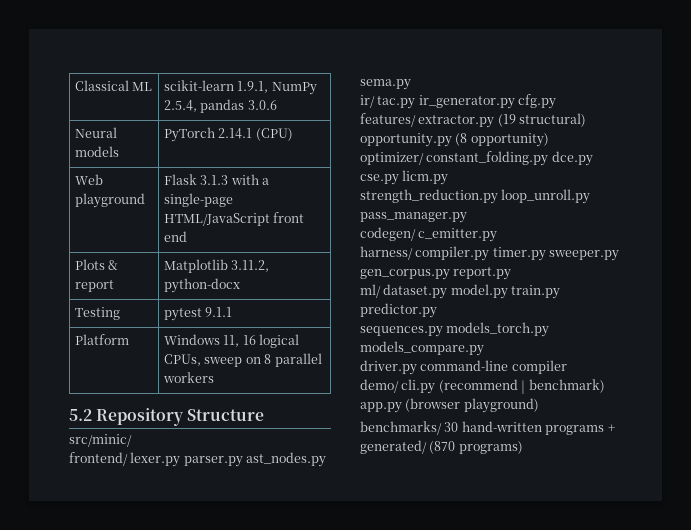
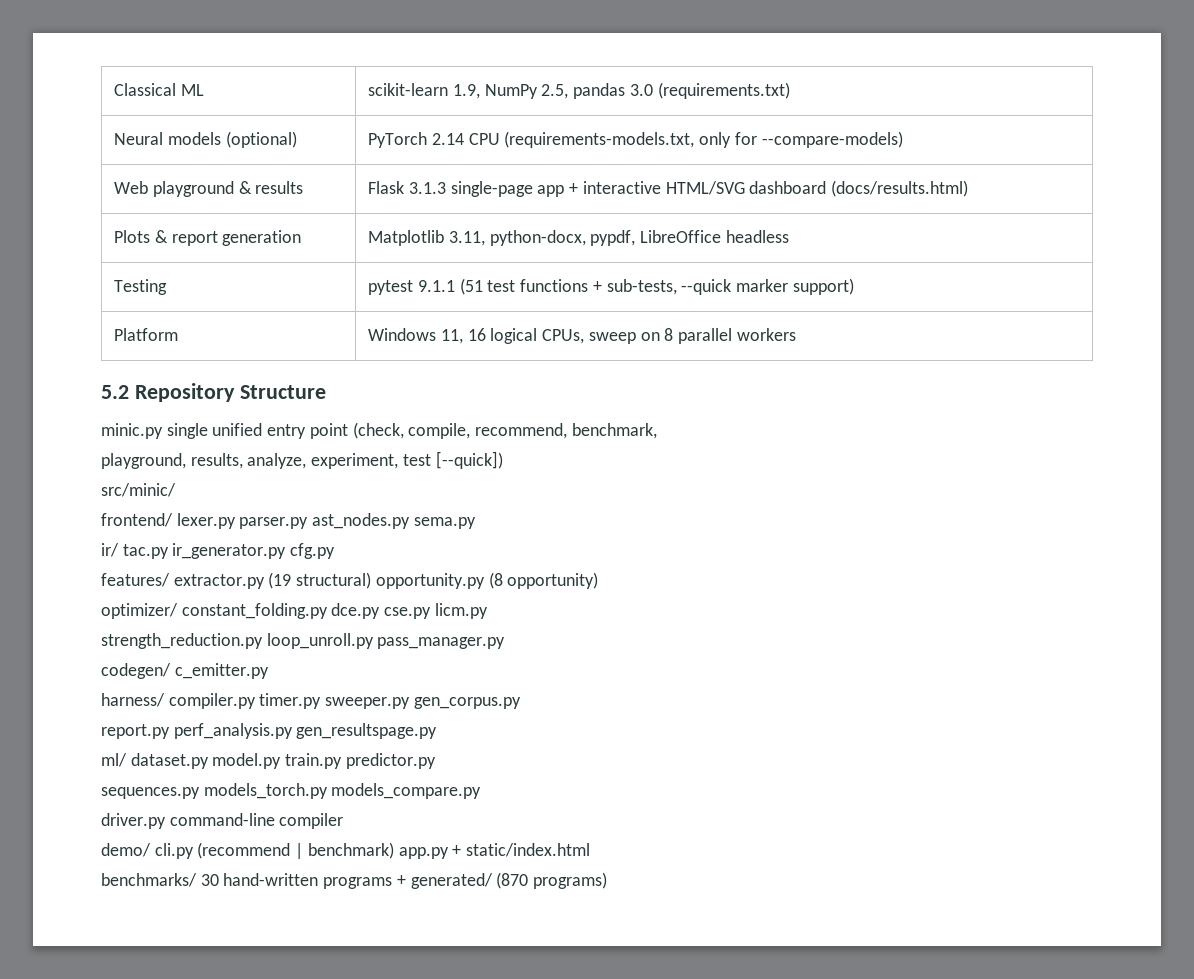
- Classical ML | scikit-learn 1.9.1, NumPy 2.5.4, pandas 3.0.6
+ Classical ML | scikit-learn 1.9, NumPy 2.5, pandas 3.0 (requirements.txt)
- Neural models | PyTorch 2.14.1 (CPU)
+ Neural models (optional) | PyTorch 2.14 CPU (requirements-models.txt, only for --compare-models)
- Web playground | Flask 3.1.3 with a single-page HTML/JavaScript front end
+ Web playground & results | Flask 3.1.3 single-page app + interactive HTML/SVG dashboard (docs/results.html)
- Plots & report | Matplotlib 3.11.2, python-docx
- Testing | pytest 9.1.1
+ Plots & report generation | Matplotlib 3.11, python-docx, pypdf, LibreOffice headless
+ Testing | pytest 9.1.1 (51 test functions + sub-tests, --quick marker support)
+ minic.py single unified entry point (check, compile, recommend, benchmark,
+ playground, results, analyze, experiment, test [--quick])
- harness/ compiler.py timer.py sweeper.py gen_corpus.py report.py
+ harness/ compiler.py timer.py sweeper.py gen_corpus.py
+ report.py perf_analysis.py gen_resultspage.py
- demo/ cli.py (recommend | benchmark) app.py (browser playground)
+ demo/ cli.py (recommend | benchmark) app.py + static/index.html

